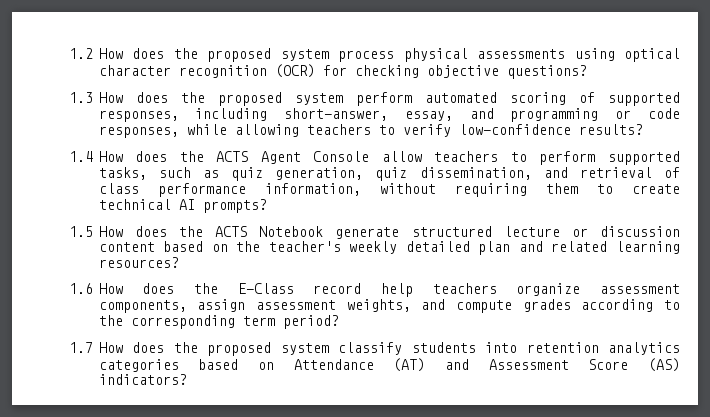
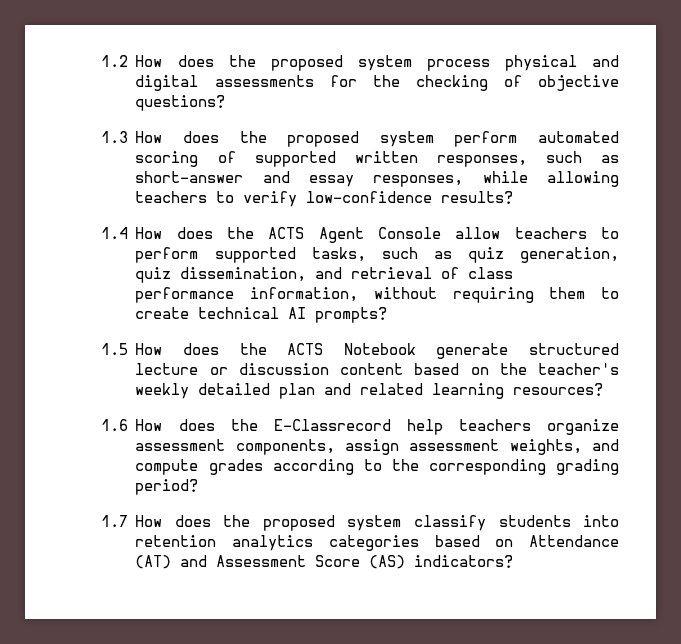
- 1.2 How does the proposed system process physical assessments using optical character recognition (OCR) for checking objective questions?
+ 1.2 How does the proposed system process physical and digital assessments for the checking of objective questions?
- 1.3 How does the proposed system perform automated scoring of supported responses, including short-answer, essay, and programming or code responses, while allowing teachers to verify low-confidence results?
+ 1.3 How does the proposed system perform automated scoring of supported written responses, such as short-answer and essay responses, while allowing teachers to verify low-confidence results?
- 1.6 How does the E-Class record help teachers organize assessment components, assign assessment weights, and compute grades according to the corresponding term period?
+ 1.6 How does the E-Classrecord help teachers organize assessment components, assign assessment weights, and compute grades according to the corresponding grading period?

